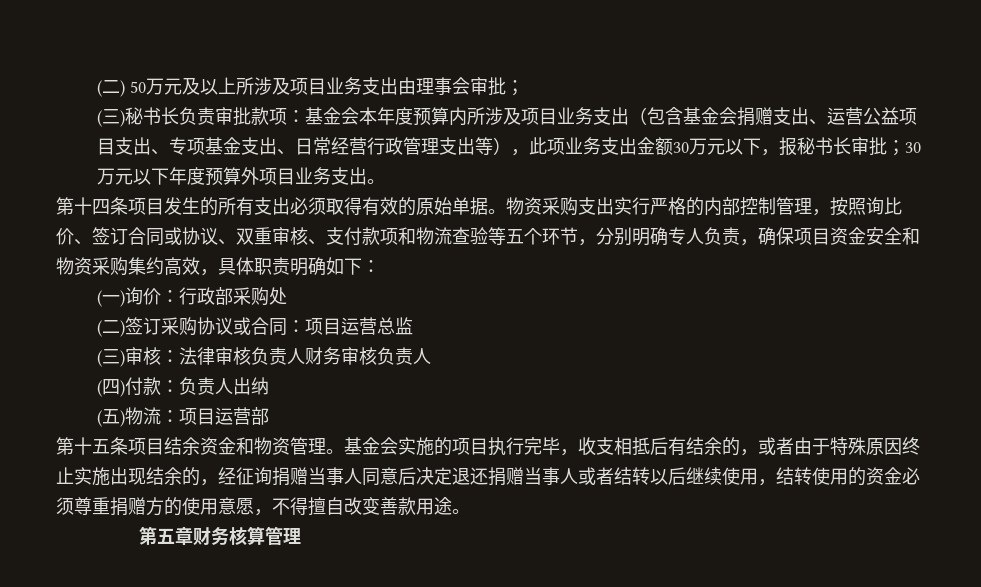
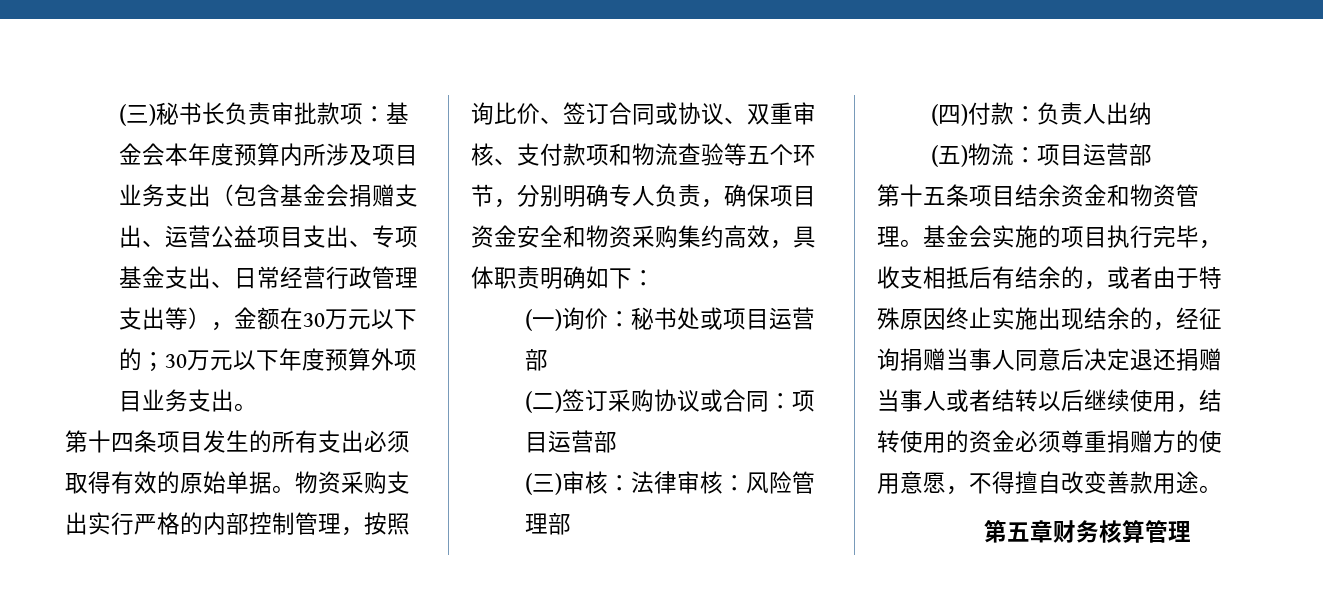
- (二) 50万元及以上所涉及项目业务支出由理事会审批；
- (三)秘书长负责审批款项：基金会本年度预算内所涉及项目业务支出（包含基金会捐赠支出、运营公益项目支出、专项基金支出、日常经营行政管理支出等），此项业务支出金额30万元以下，报秘书长审批；30万元以下年度预算外项目业务支出。
+ (三)秘书长负责审批款项：基金会本年度预算内所涉及项目业务支出（包含基金会捐赠支出、运营公益项目支出、专项基金支出、日常经营行政管理支出等），金额在30万元以下的；30万元以下年度预算外项目业务支出。
- (一)询价：行政部采购处
+ (一)询价：秘书处或项目运营部
- (二)签订采购协议或合同：项目运营总监
+ (二)签订采购协议或合同：项目运营部
- (三)审核：法律审核负责人财务审核负责人
+ (三)审核：法律审核：风险管理部

